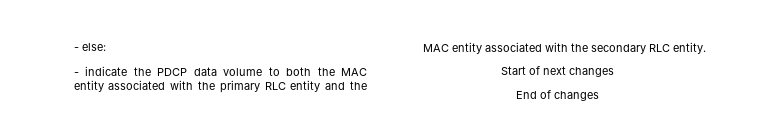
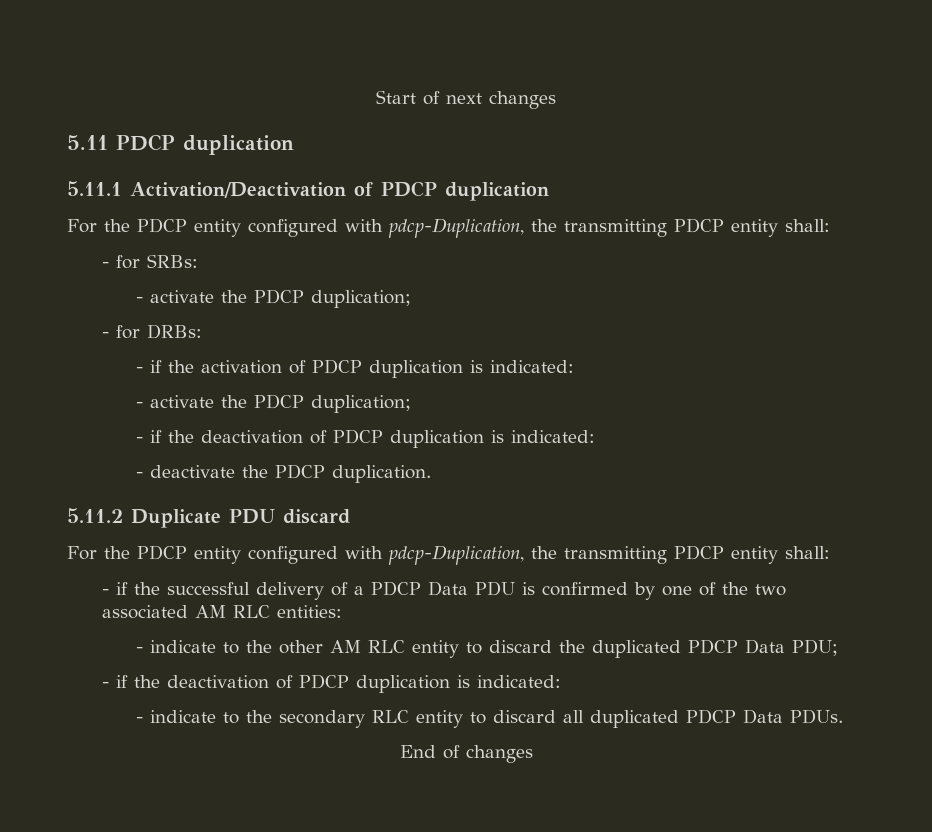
- - else:
- - indicate the PDCP data volume to both the MAC entity associated with the primary RLC entity and the MAC entity associated with the secondary RLC entity.
  Start of next changes
+ 5.11 PDCP duplication
+ 5.11.1 Activation/Deactivation of PDCP duplication
+ For the PDCP entity configured with pdcp-Duplication, the transmitting PDCP entity shall:
+ - for SRBs:
+ - activate the PDCP duplication;
+ - for DRBs:
+ - if the activation of PDCP duplication is indicated:
+ - activate the PDCP duplication;
+ - if the deactivation of PDCP duplication is indicated:
+ - deactivate the PDCP duplication.
+ 5.11.2 Duplicate PDU discard
+ For the PDCP entity configured with pdcp-Duplication, the transmitting PDCP entity shall:
+ - if the successful delivery of a PDCP Data PDU is confirmed by one of the two associated AM RLC entities:
+ - indicate to the other AM RLC entity to discard the duplicated PDCP Data PDU;
+ - if the deactivation of PDCP duplication is indicated:
+ - indicate to the secondary RLC entity to discard all duplicated PDCP Data PDUs.

